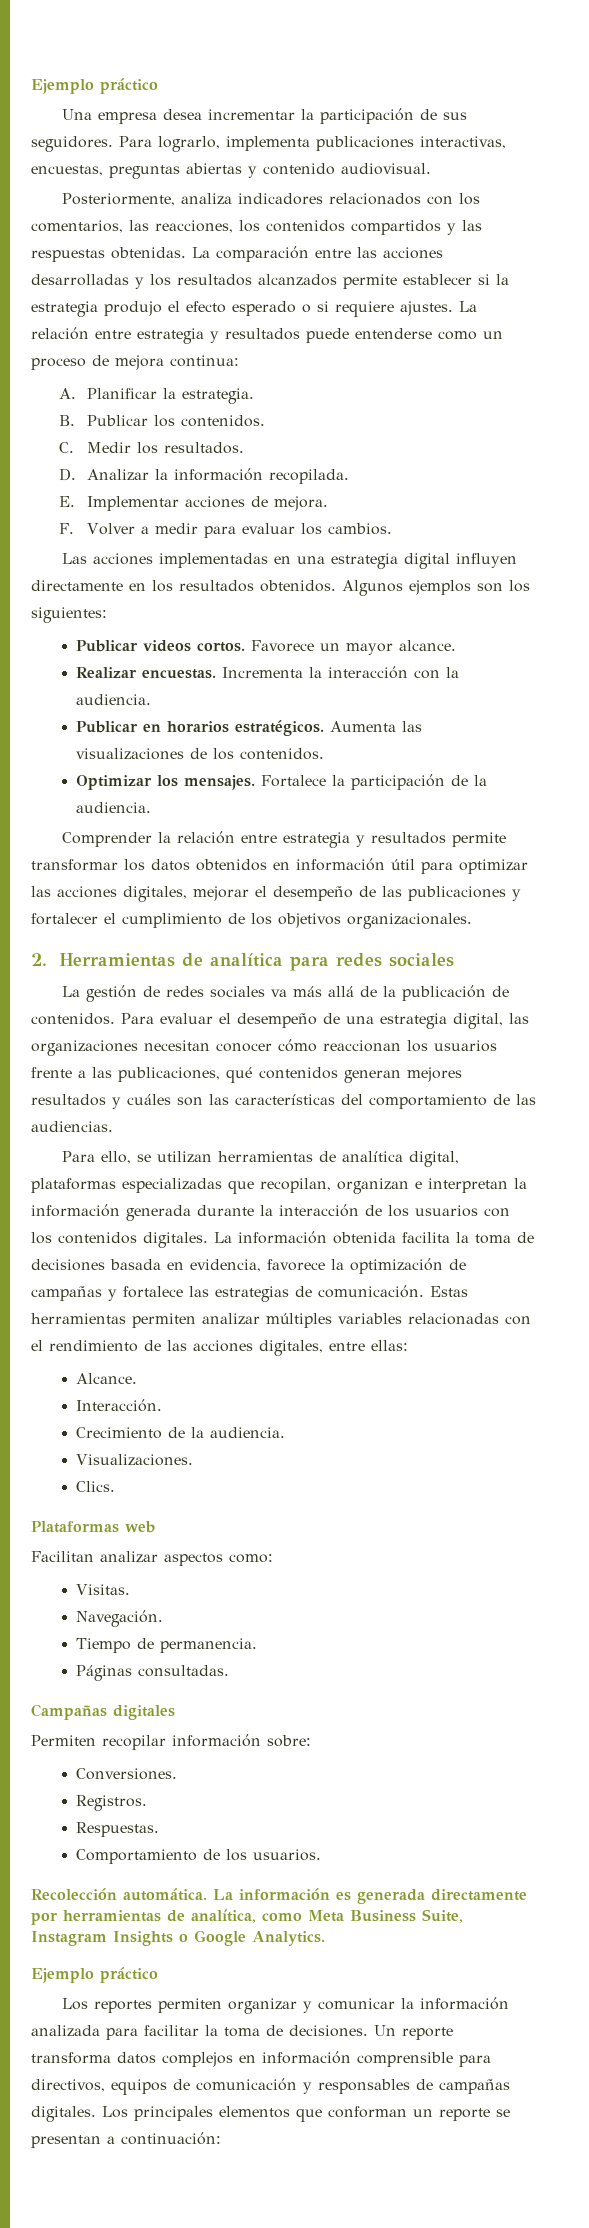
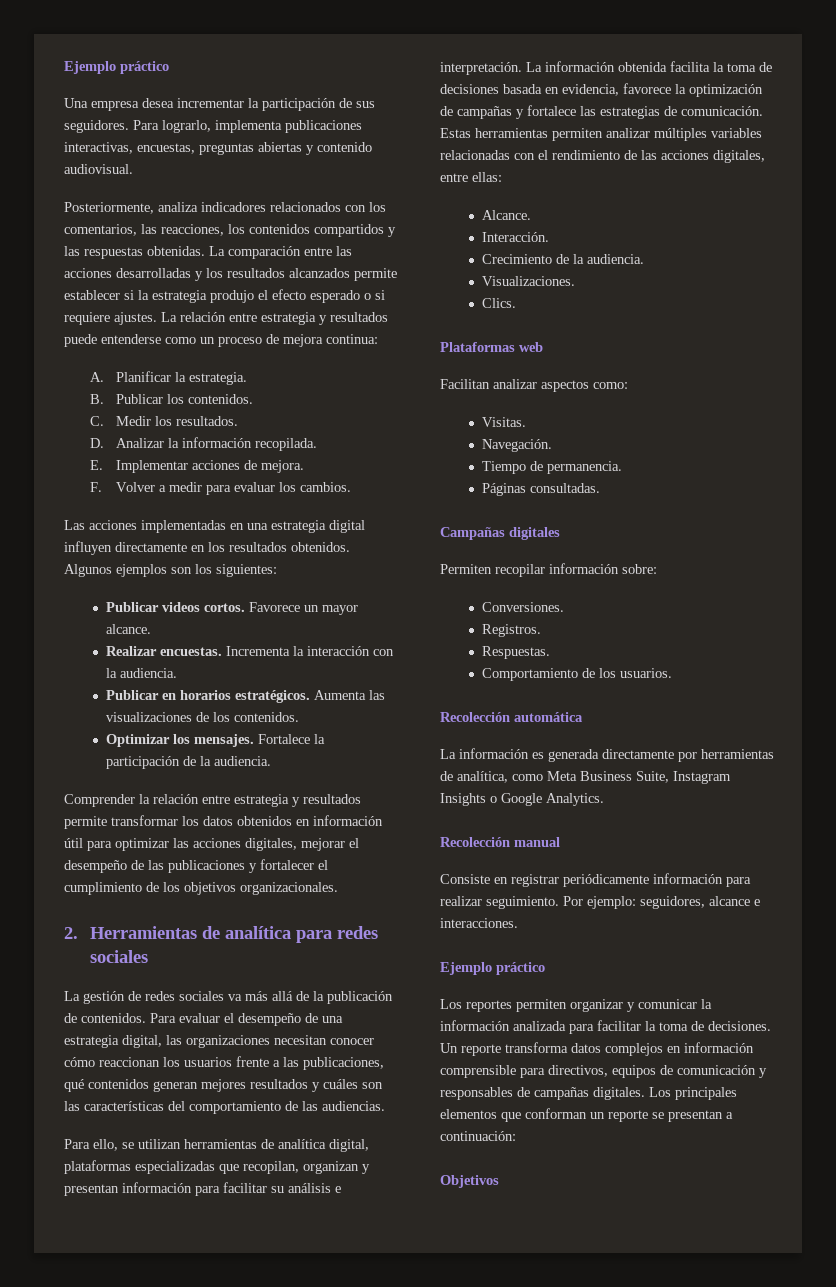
- Para ello, se utilizan herramientas de analítica digital, plataformas especializadas que recopilan, organizan e interpretan la información generada durante la interacción de los usuarios con los contenidos digitales.
+ Para ello, se utilizan herramientas de analítica digital, plataformas especializadas que recopilan, organizan y presentan información para facilitar su análisis e interpretación.
- Recolección automática. La información es generada directamente por herramientas de analítica, como Meta Business Suite, Instagram Insights o Google Analytics.
+ Recolección automática
+ La información es generada directamente por herramientas de analítica, como Meta Business Suite, Instagram Insights o Google Analytics.
+ Recolección manual
+ Consiste en registrar periódicamente información para realizar seguimiento. Por ejemplo: seguidores, alcance e interacciones.
+ Objetivos

